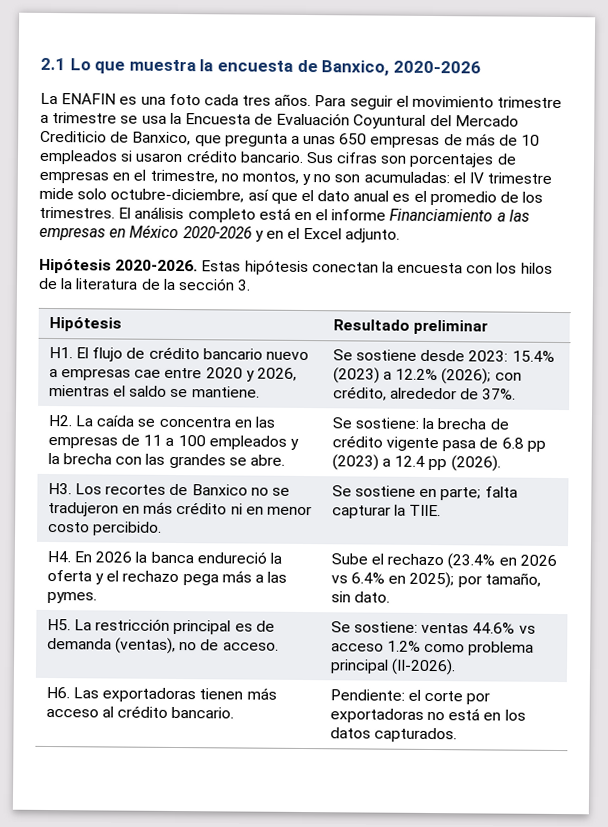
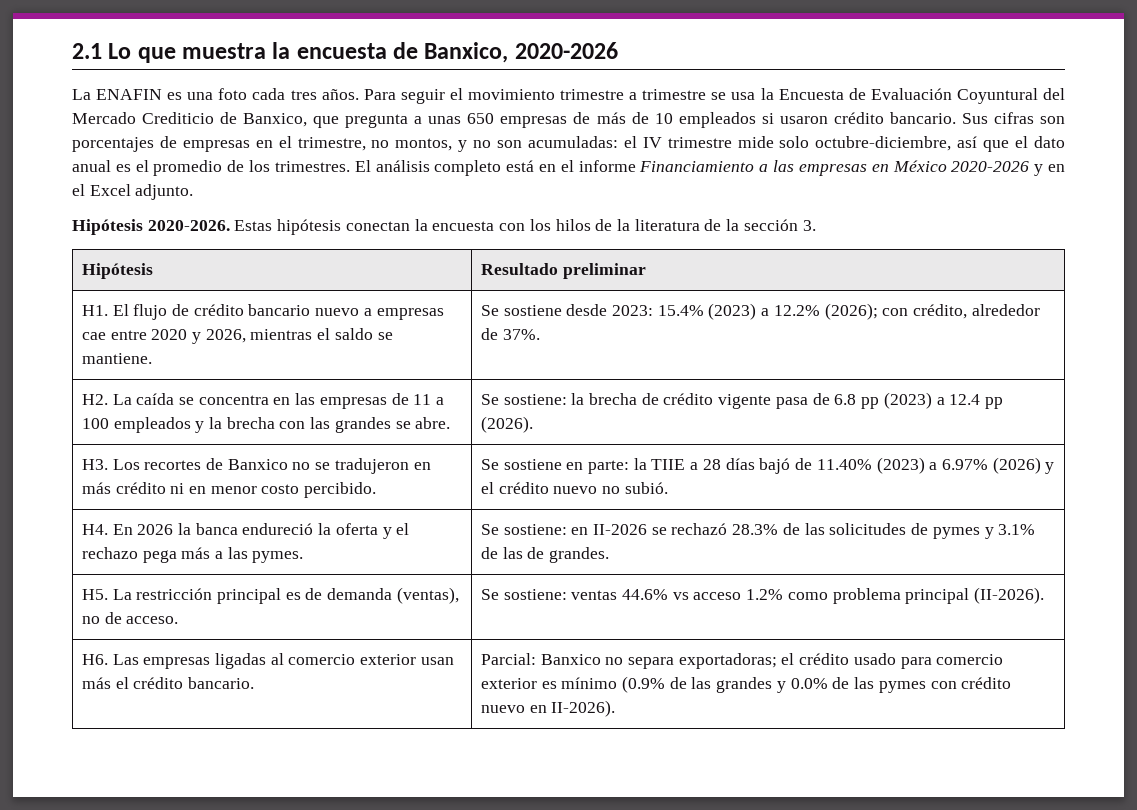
- H3. Los recortes de Banxico no se tradujeron en más crédito ni en menor costo percibido. | Se sostiene en parte; falta capturar la TIIE.
+ H3. Los recortes de Banxico no se tradujeron en más crédito ni en menor costo percibido. | Se sostiene en parte: la TIIE a 28 días bajó de 11.40% (2023) a 6.97% (2026) y el crédito nuevo no subió.
- H4. En 2026 la banca endureció la oferta y el rechazo pega más a las pymes. | Sube el rechazo (23.4% en 2026 vs 6.4% en 2025); por tamaño, sin dato.
+ H4. En 2026 la banca endureció la oferta y el rechazo pega más a las pymes. | Se sostiene: en II-2026 se rechazó 28.3% de las solicitudes de pymes y 3.1% de las de grandes.
- H6. Las exportadoras tienen más acceso al crédito bancario. | Pendiente: el corte por exportadoras no está en los datos capturados.
+ H6. Las empresas ligadas al comercio exterior usan más el crédito bancario. | Parcial: Banxico no separa exportadoras; el crédito usado para comercio exterior es mínimo (0.9% de las grandes y 0.0% de las pymes con crédito nuevo en II-2026).

